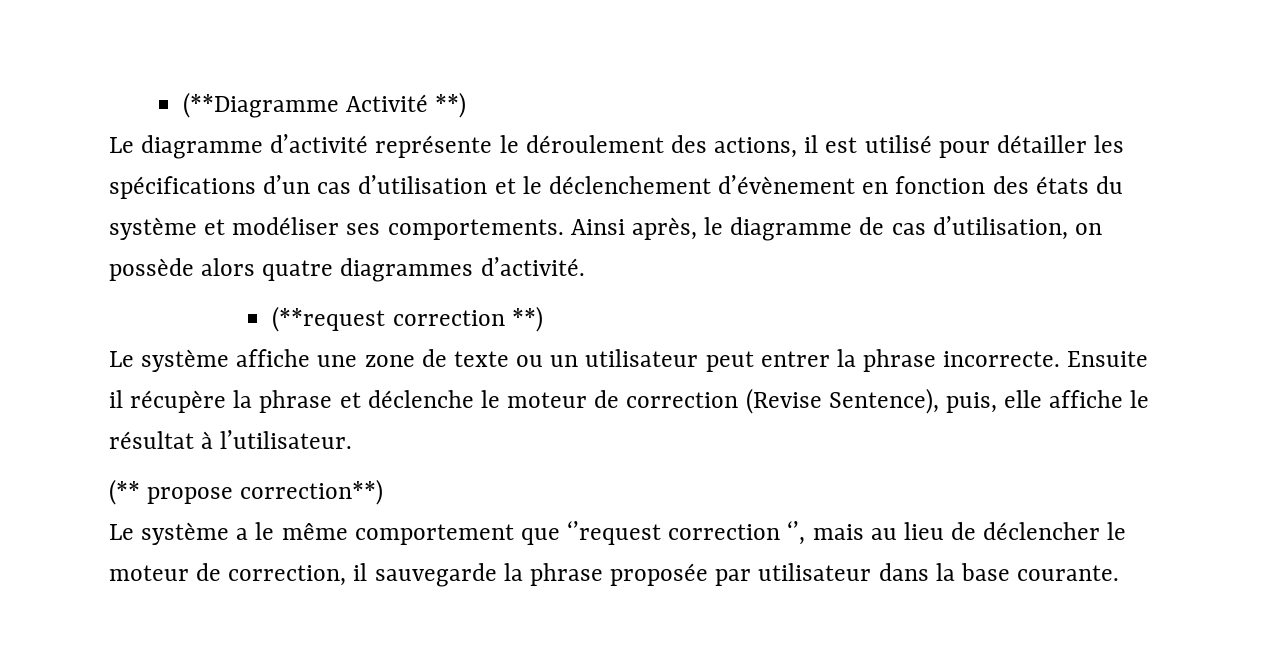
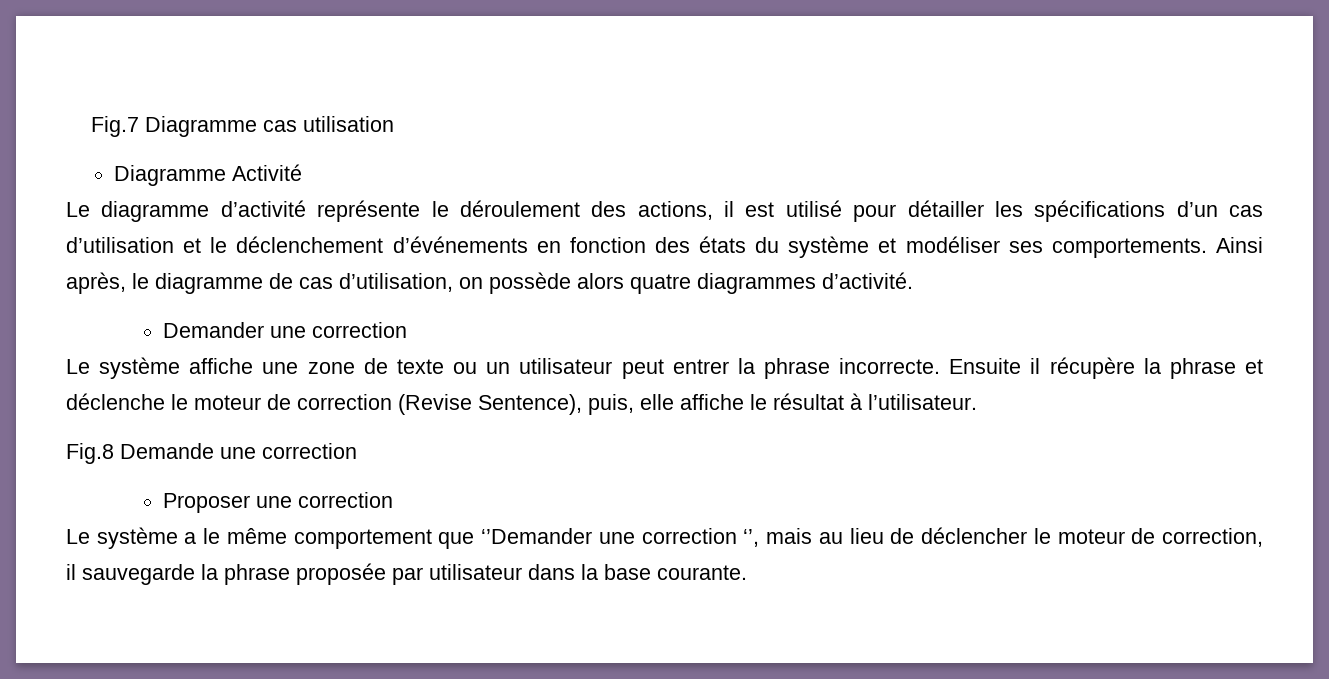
- (**Diagramme Activité **)
+ Fig.7 Diagramme cas utilisation
+ Diagramme Activité
- Le diagramme d’activité représente le déroulement des actions, il est utilisé pour détailler les spécifications d’un cas d’utilisation et le déclenchement d’évènement en fonction des états du système et modéliser ses comportements.
+ Le diagramme d’activité représente le déroulement des actions, il est utilisé pour détailler les spécifications d’un cas d’utilisation et le déclenchement d’événements en fonction des états du système et modéliser ses comportements.
- (**request correction **)
+ Demander une correction
- (** propose correction**)
+ Fig.8 Demande une correction
+ Proposer une correction
- Le système a le même comportement que ‘’request correction ‘’, mais au lieu de déclencher le moteur de correction, il sauvegarde la phrase proposée par utilisateur dans la base courante.
+ Le système a le même comportement que ‘’Demander une correction ‘’, mais au lieu de déclencher le moteur de correction, il sauvegarde la phrase proposée par utilisateur dans la base courante.

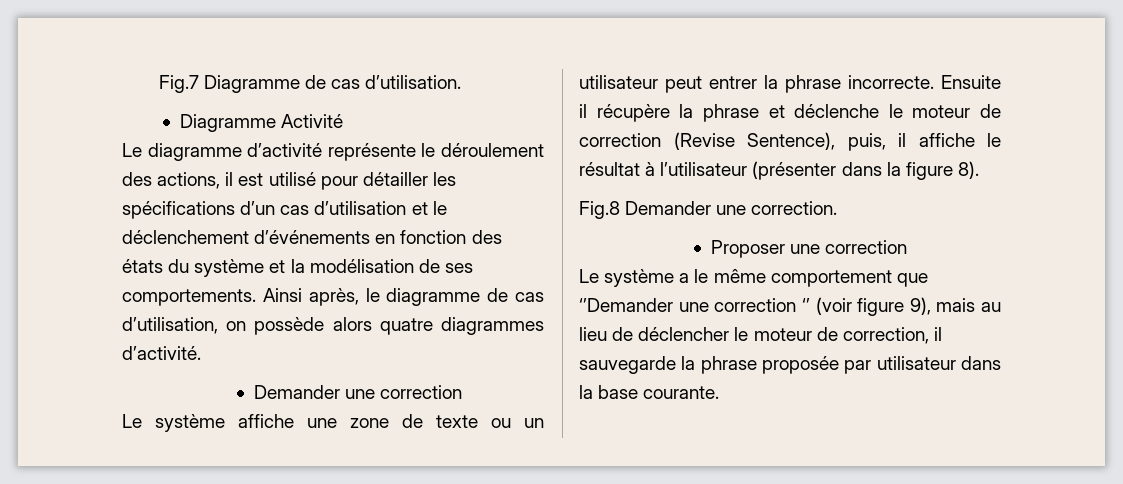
- Fig.7 Diagramme cas utilisation
+ Fig.7 Diagramme de cas d’utilisation.
- Le diagramme d’activité représente le déroulement des actions, il est utilisé pour détailler les spécifications d’un cas d’utilisation et le déclenchement d’événements en fonction des états du système et modéliser ses comportements.
+ Le diagramme d’activité représente le déroulement des actions, il est utilisé pour détailler les spécifications d’un cas d’utilisation et le déclenchement d’événements en fonction des états du système et la modélisation de ses comportements.
- Ensuite il récupère la phrase et déclenche le moteur de correction (Revise Sentence), puis, elle affiche le résultat à l’utilisateur.
- Fig.8 Demande une correction
+ Ensuite il récupère la phrase et déclenche le moteur de correction (Revise Sentence), puis, il affiche le résultat à l’utilisateur (présenter dans la figure 8).
+ Fig.8 Demander une correction.
- Le système a le même comportement que ‘’Demander une correction ‘’, mais au lieu de déclencher le moteur de correction, il sauvegarde la phrase proposée par utilisateur dans la base courante.
+ Le système a le même comportement que ‘’Demander une correction ‘’ (voir figure 9), mais au lieu de déclencher le moteur de correction, il sauvegarde la phrase proposée par utilisateur dans la base courante.

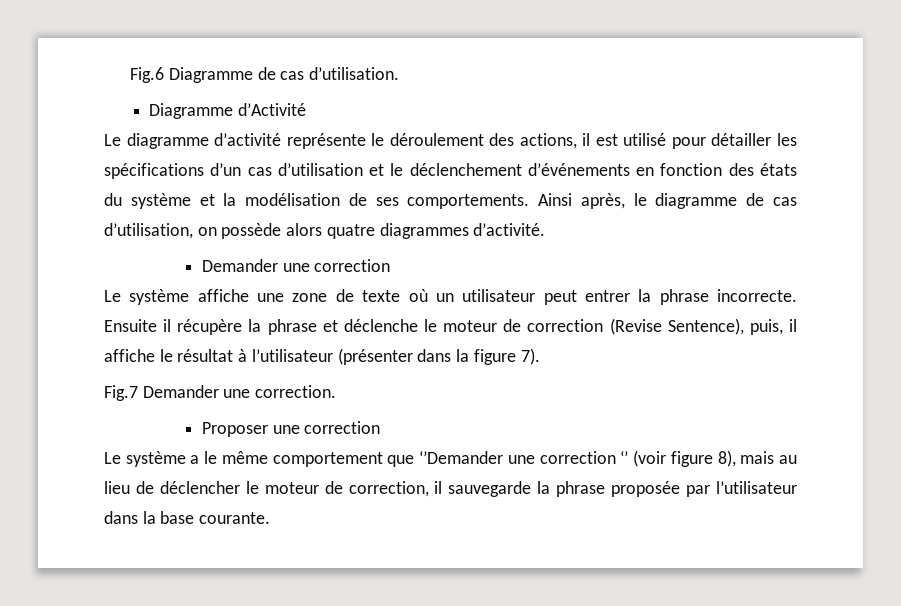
- Fig.7 Diagramme de cas d’utilisation.
+ Fig.6 Diagramme de cas d’utilisation.
- Diagramme Activité
+ Diagramme d’Activité
- Le système affiche une zone de texte ou un utilisateur peut entrer la phrase incorrecte.
+ Le système affiche une zone de texte où un utilisateur peut entrer la phrase incorrecte.
- Ensuite il récupère la phrase et déclenche le moteur de correction (Revise Sentence), puis, il affiche le résultat à l’utilisateur (présenter dans la figure 8).
- Fig.8 Demander une correction.
+ Ensuite il récupère la phrase et déclenche le moteur de correction (Revise Sentence), puis, il affiche le résultat à l’utilisateur (présenter dans la figure 7).
+ Fig.7 Demander une correction.
- Le système a le même comportement que ‘’Demander une correction ‘’ (voir figure 9), mais au lieu de déclencher le moteur de correction, il sauvegarde la phrase proposée par utilisateur dans la base courante.
+ Le système a le même comportement que ‘’Demander une correction ‘’ (voir figure 8), mais au lieu de déclencher le moteur de correction, il sauvegarde la phrase proposée par l’utilisateur dans la base courante.

